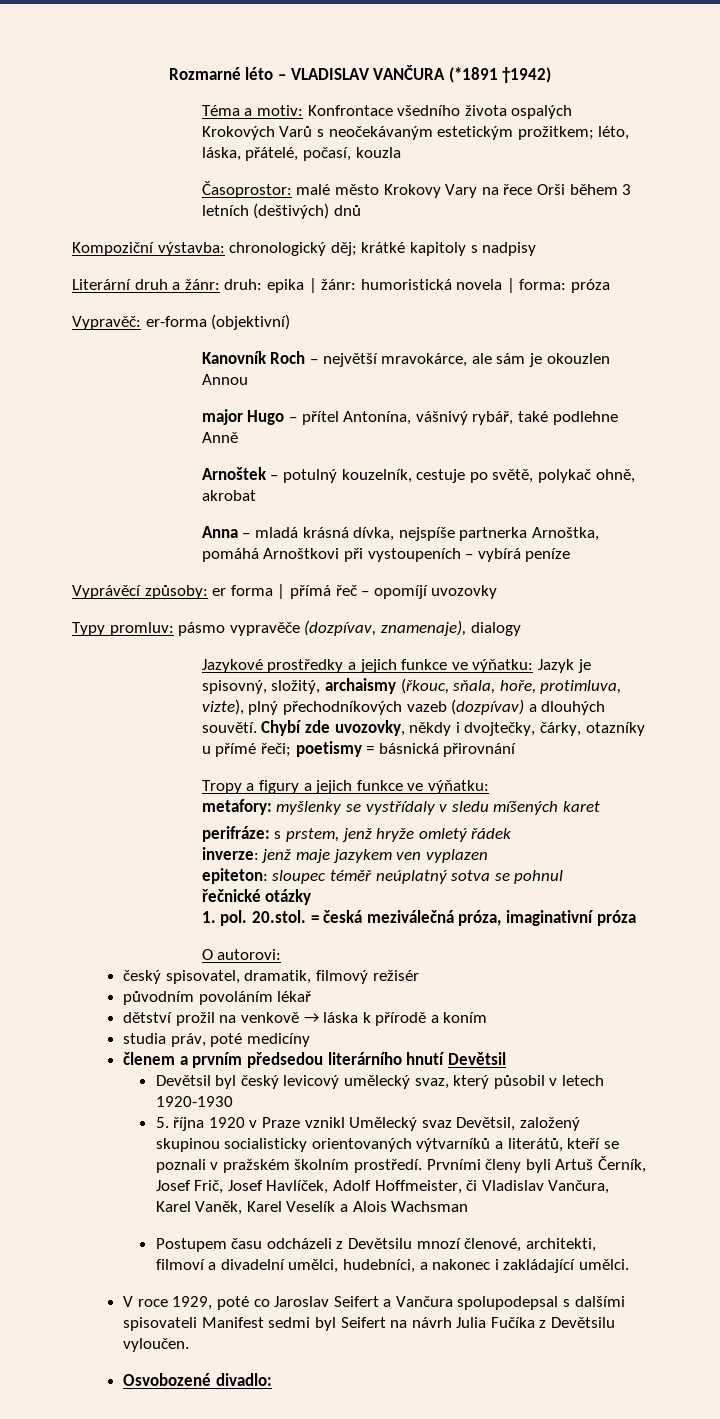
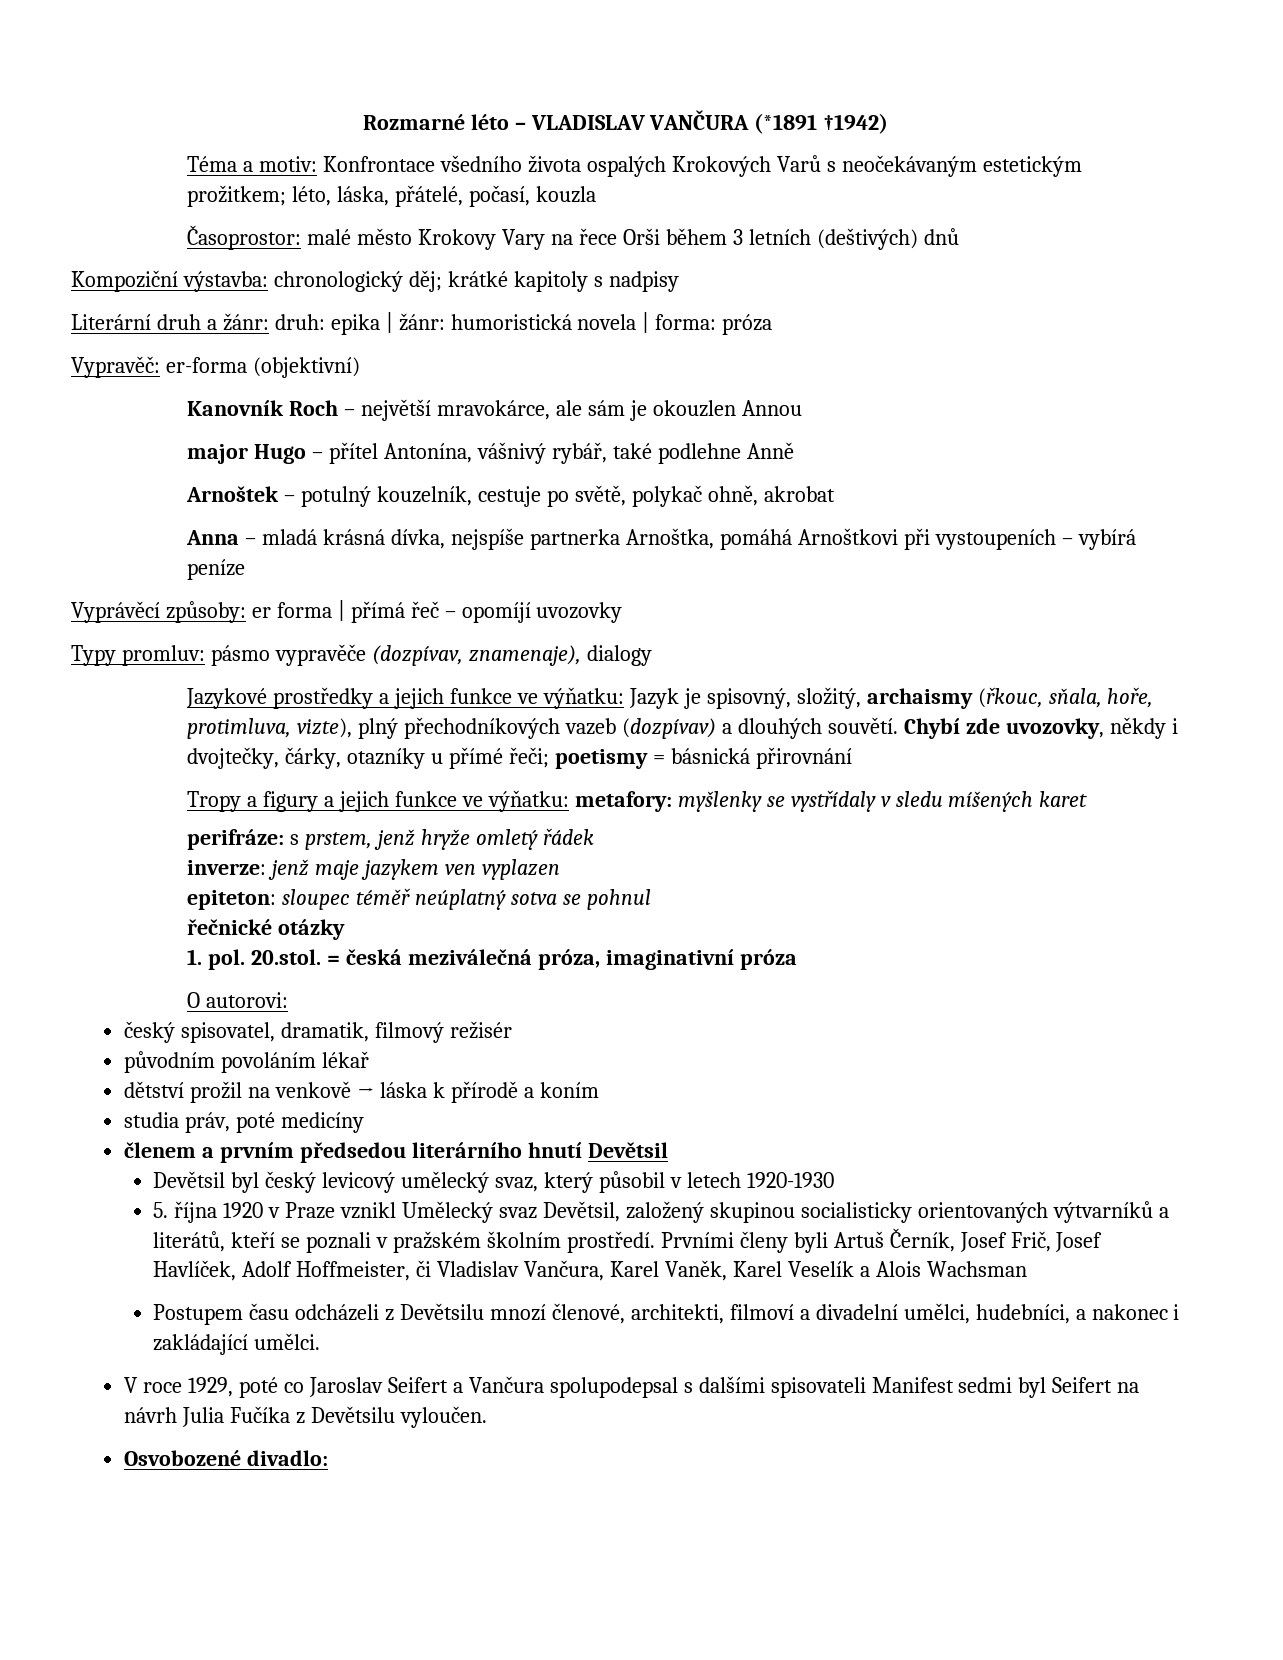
- Tropy a figury a jejich funkce ve výňatku:
- metafory: myšlenky se vystřídaly v sledu míšených karet
+ Tropy a figury a jejich funkce ve výňatku: metafory: myšlenky se vystřídaly v sledu míšených karet

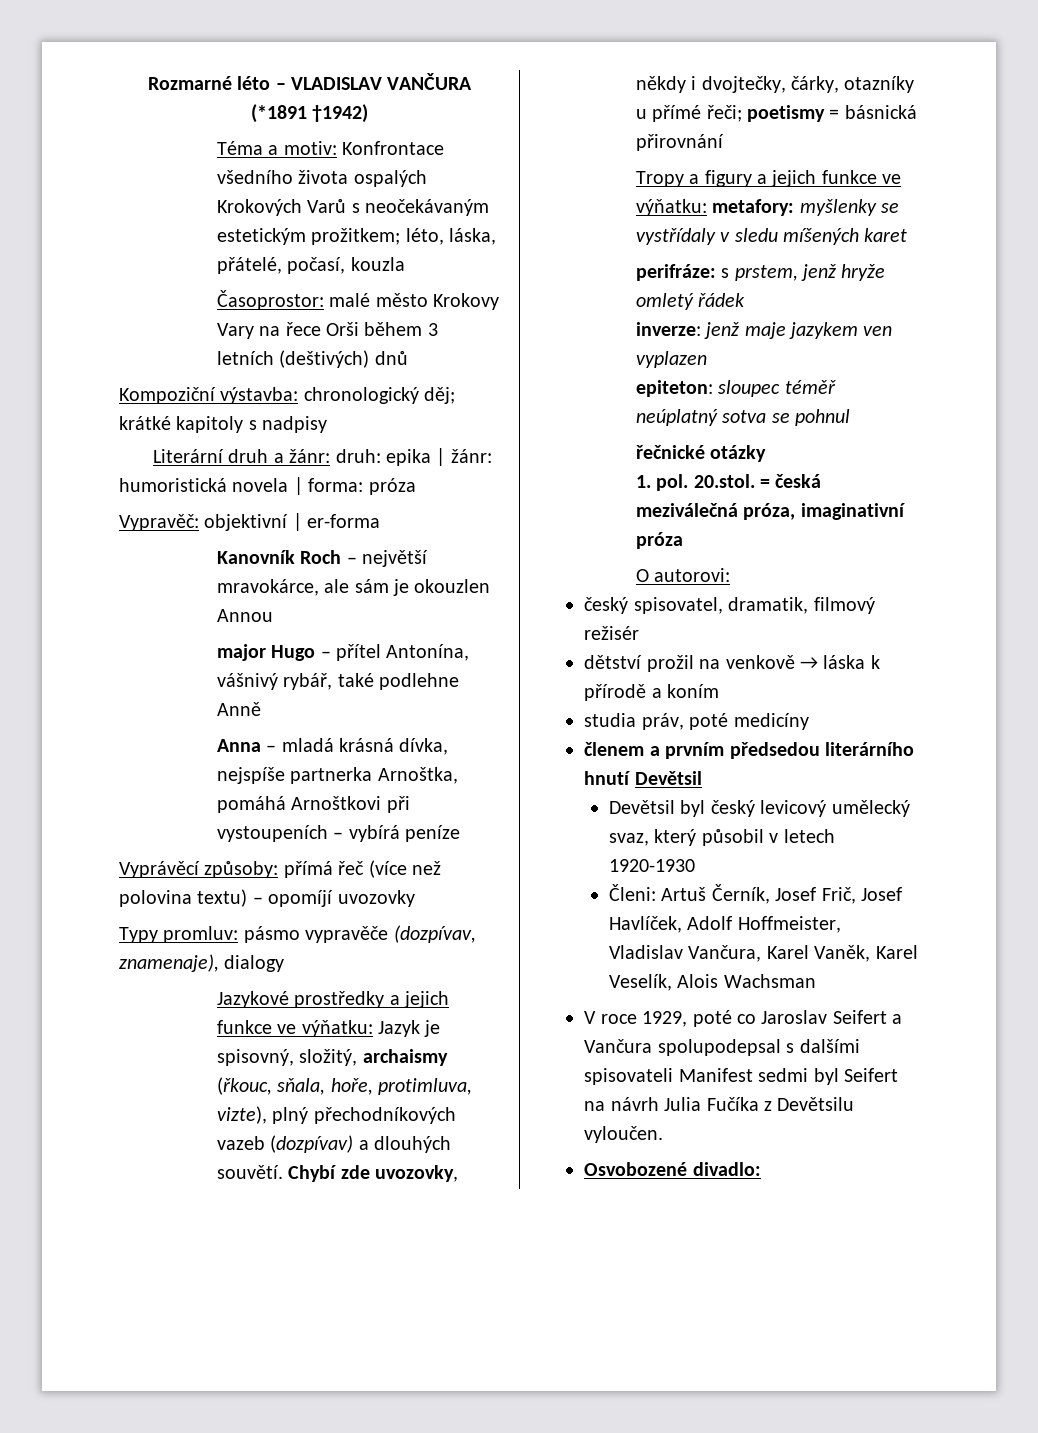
- Vypravěč: er-forma (objektivní)
+ Vypravěč: objektivní | er-forma
- Arnoštek – potulný kouzelník, cestuje po světě, polykač ohně, akrobat
- Vyprávěcí způsoby: er forma | přímá řeč – opomíjí uvozovky
+ Vyprávěcí způsoby: přímá řeč (více než polovina textu) – opomíjí uvozovky
- původním povoláním lékař
- 5. října 1920 v Praze vznikl Umělecký svaz Devětsil, založený skupinou socialisticky orientovaných výtvarníků a literátů, kteří se poznali v pražském školním prostředí. Prvními členy byli Artuš Černík, Josef Frič, Josef Havlíček, Adolf Hoffmeister, či Vladislav Vančura, Karel Vaněk, Karel Veselík a Alois Wachsman
+ Členi: Artuš Černík, Josef Frič, Josef Havlíček, Adolf Hoffmeister, Vladislav Vančura, Karel Vaněk, Karel Veselík, Alois Wachsman
- Postupem času odcházeli z Devětsilu mnozí členové, architekti, filmoví a divadelní umělci, hudebníci, a nakonec i zakládající umělci.

